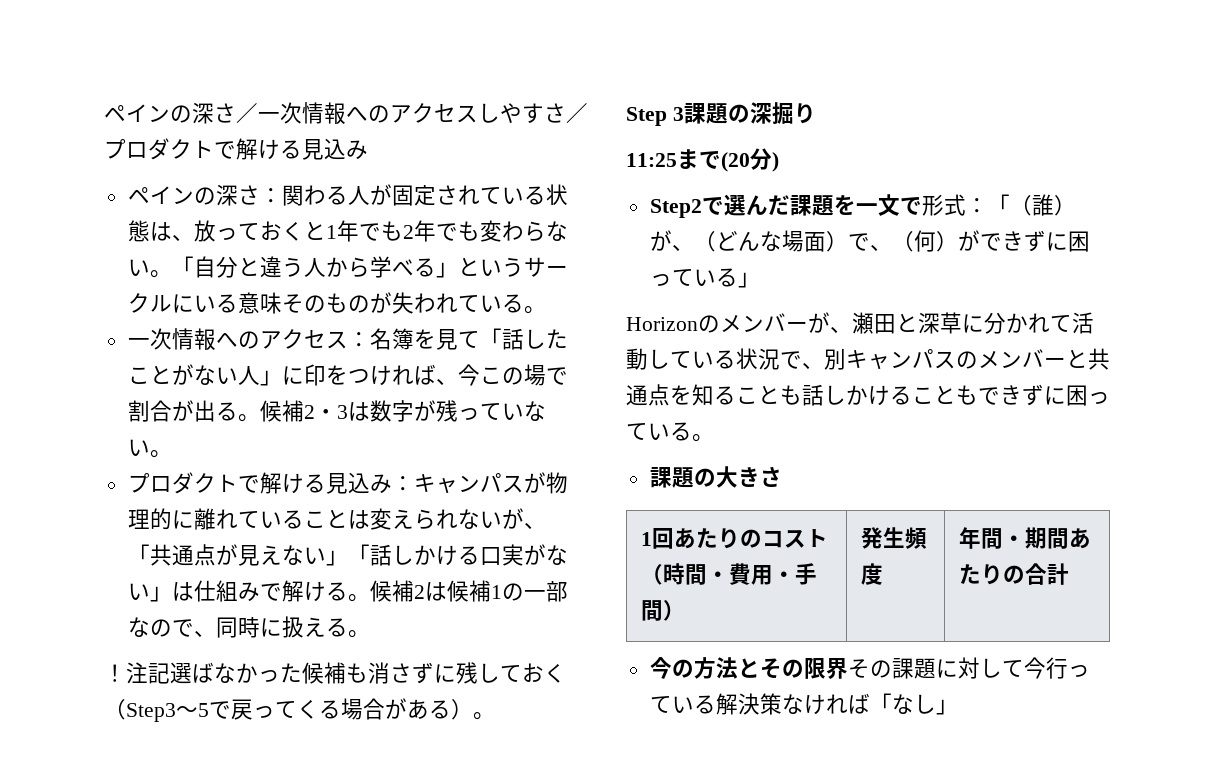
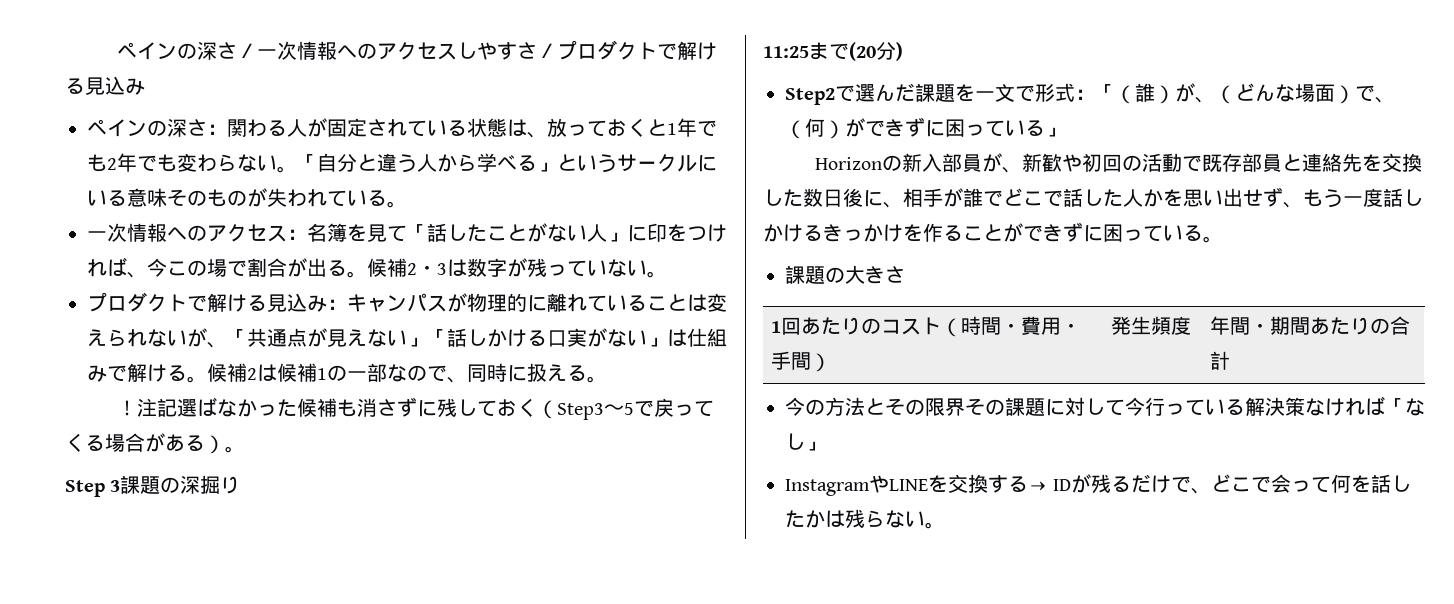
- Horizonのメンバーが、瀬田と深草に分かれて活動している状況で、別キャンパスのメンバーと共通点を知ることも話しかけることもできずに困っている。
+ Horizonの新入部員が、新歓や初回の活動で既存部員と連絡先を交換した数日後に、相手が誰でどこで話した人かを思い出せず、もう一度話しかけるきっかけを作ることができずに困っている。
+ InstagramやLINEを交換する→ IDが残るだけで、どこで会って何を話したかは残らない。

